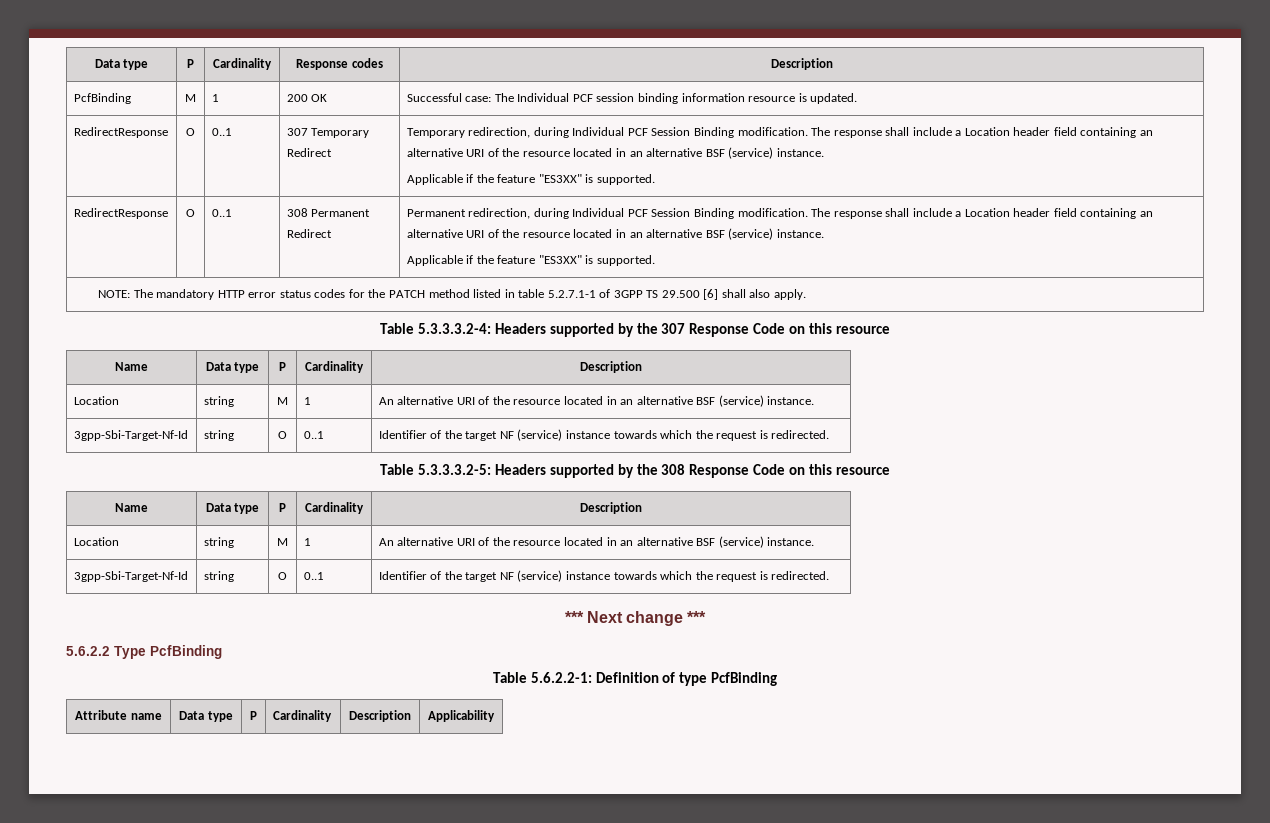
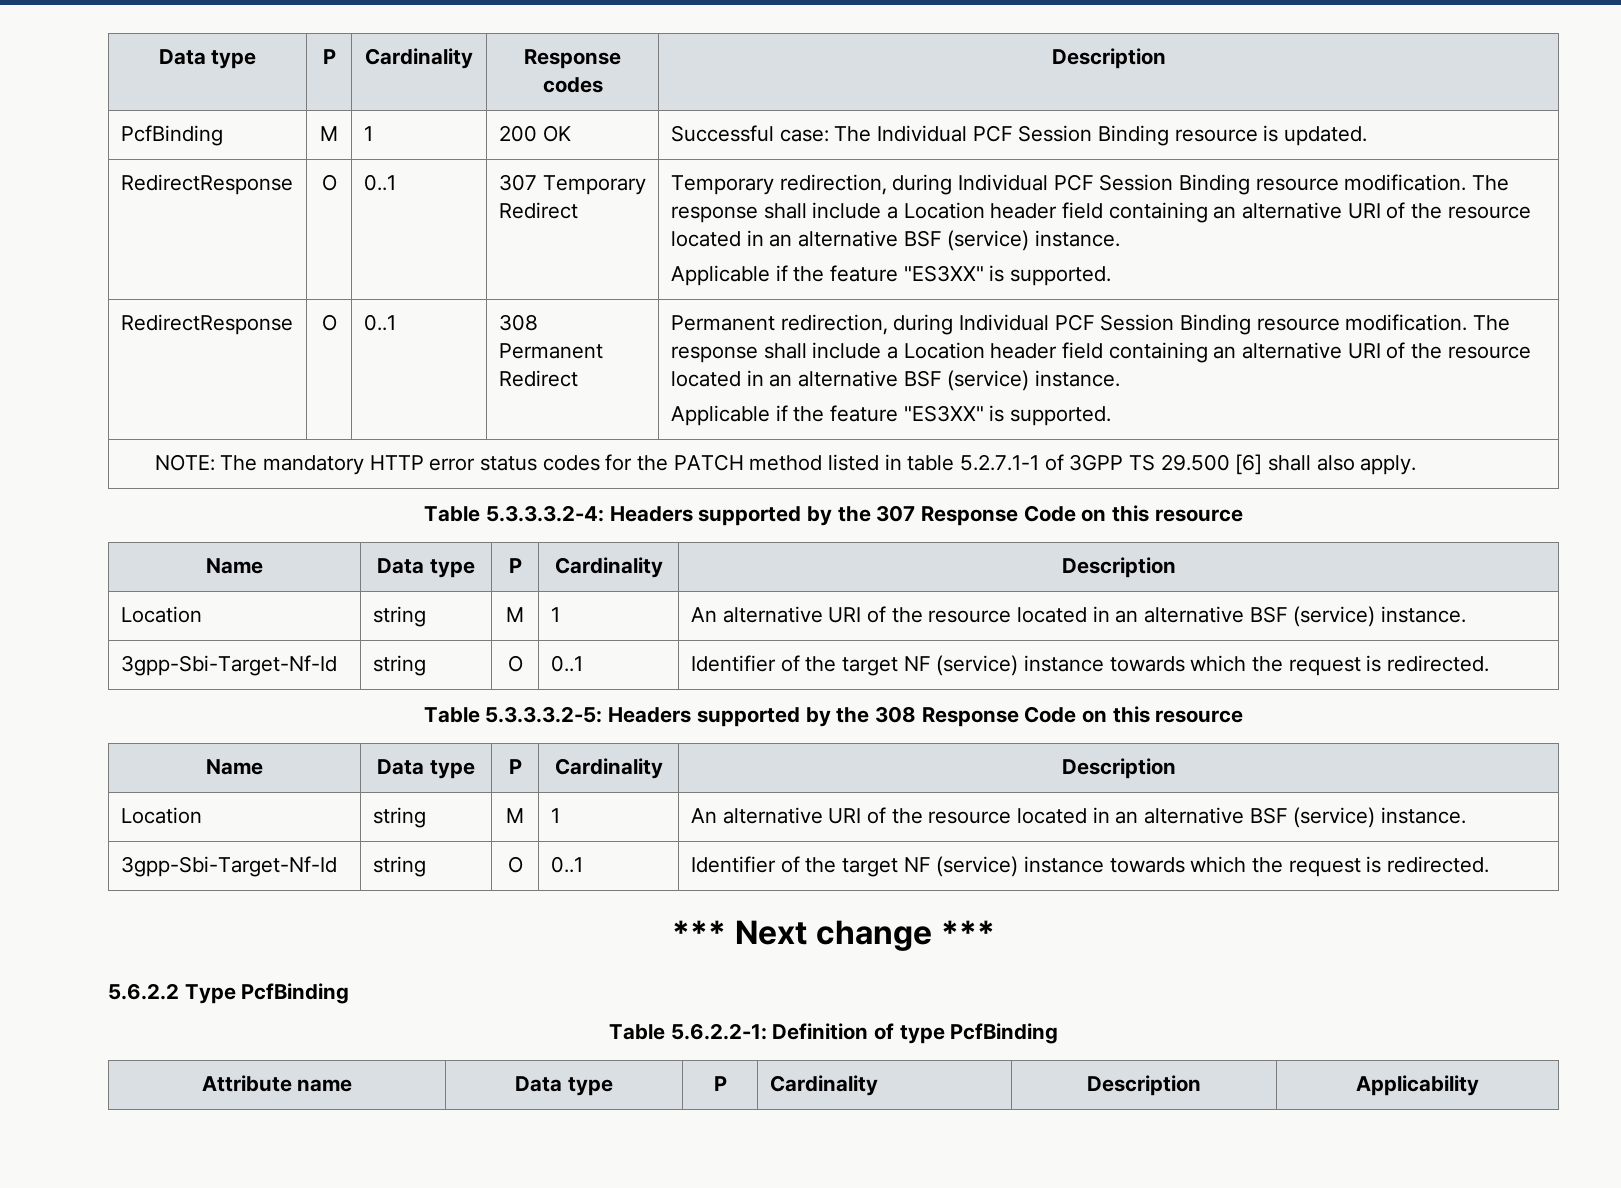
- PcfBinding | M | 1 | 200 OK | Successful case: The Individual PCF session binding information resource is updated.
+ PcfBinding | M | 1 | 200 OK | Successful case: The Individual PCF Session Binding resource is updated.
- Temporary redirection, during Individual PCF Session Binding modification.
+ Temporary redirection, during Individual PCF Session Binding resource modification.
- Permanent redirection, during Individual PCF Session Binding modification.
+ Permanent redirection, during Individual PCF Session Binding resource modification.

